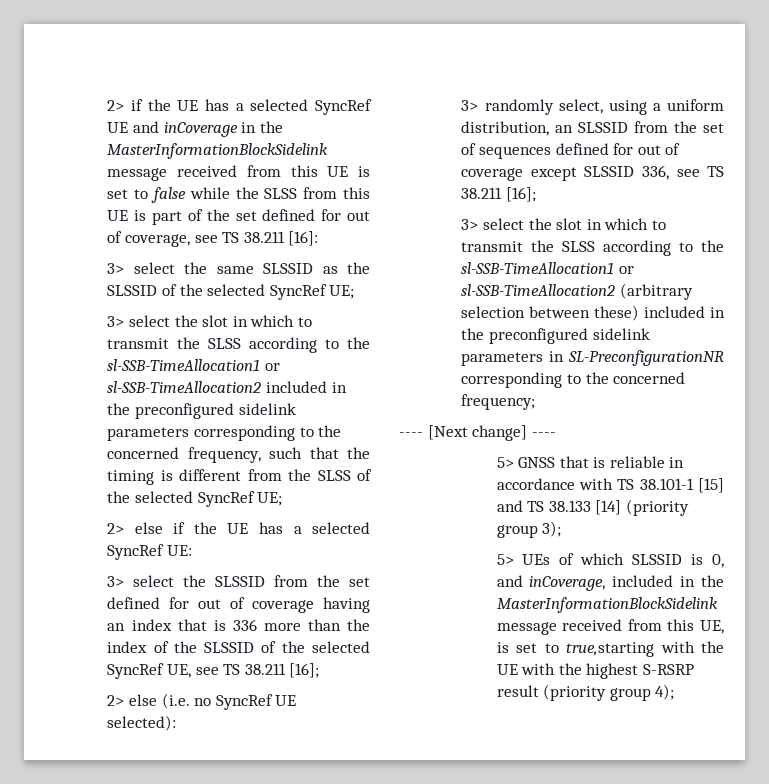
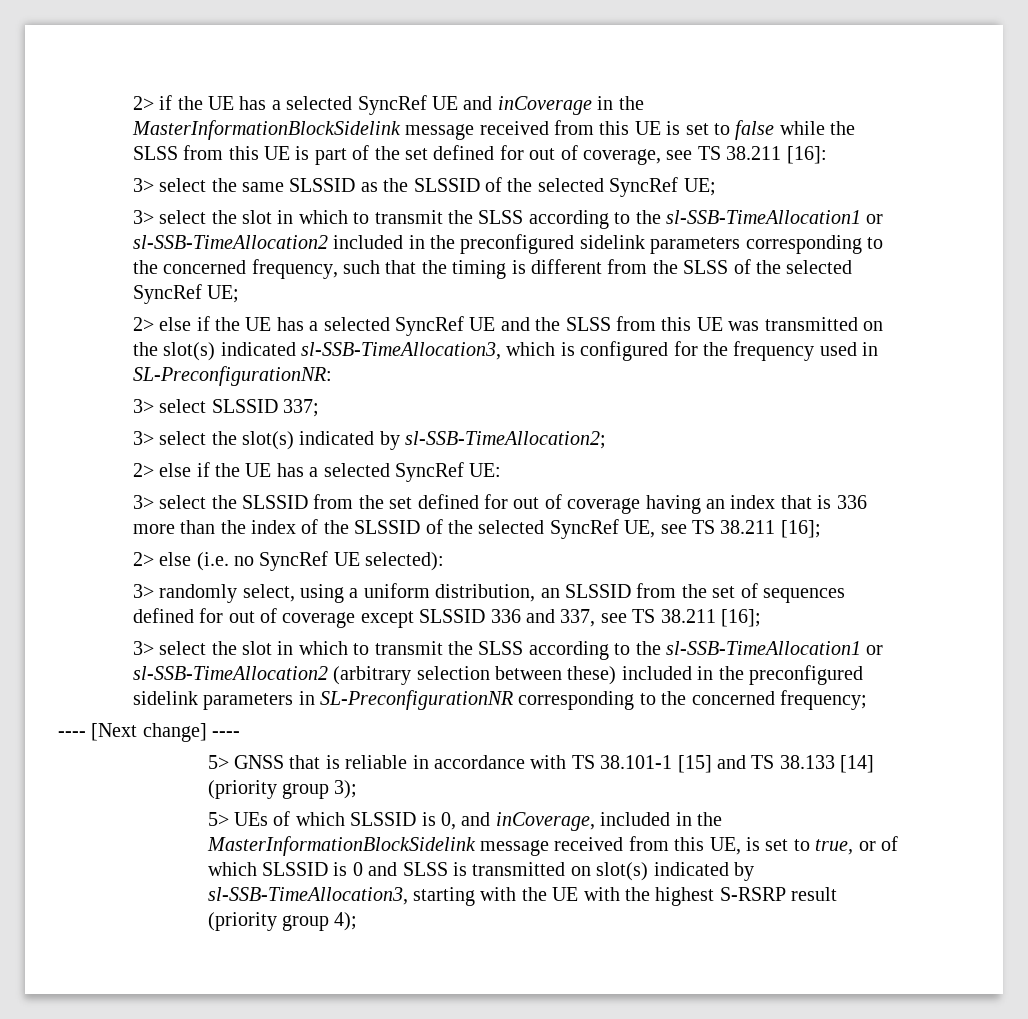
+ 2> else if the UE has a selected SyncRef UE and the SLSS from this UE was transmitted on the slot(s) indicated sl-SSB-TimeAllocation3, which is configured for the frequency used in SL-PreconfigurationNR:
+ 3> select SLSSID 337;
+ 3> select the slot(s) indicated by sl-SSB-TimeAllocation2;
- 3> randomly select, using a uniform distribution, an SLSSID from the set of sequences defined for out of coverage except SLSSID 336, see TS 38.211 [16];
+ 3> randomly select, using a uniform distribution, an SLSSID from the set of sequences defined for out of coverage except SLSSID 336 and 337, see TS 38.211 [16];
- 5> UEs of which SLSSID is 0, and inCoverage, included in the MasterInformationBlockSidelink message received from this UE, is set to true,starting with the UE with the highest S-RSRP result (priority group 4);
+ 5> UEs of which SLSSID is 0, and inCoverage, included in the MasterInformationBlockSidelink message received from this UE, is set to true, or of which SLSSID is 0 and SLSS is transmitted on slot(s) indicated by sl-SSB-TimeAllocation3, starting with the UE with the highest S-RSRP result (priority group 4);

